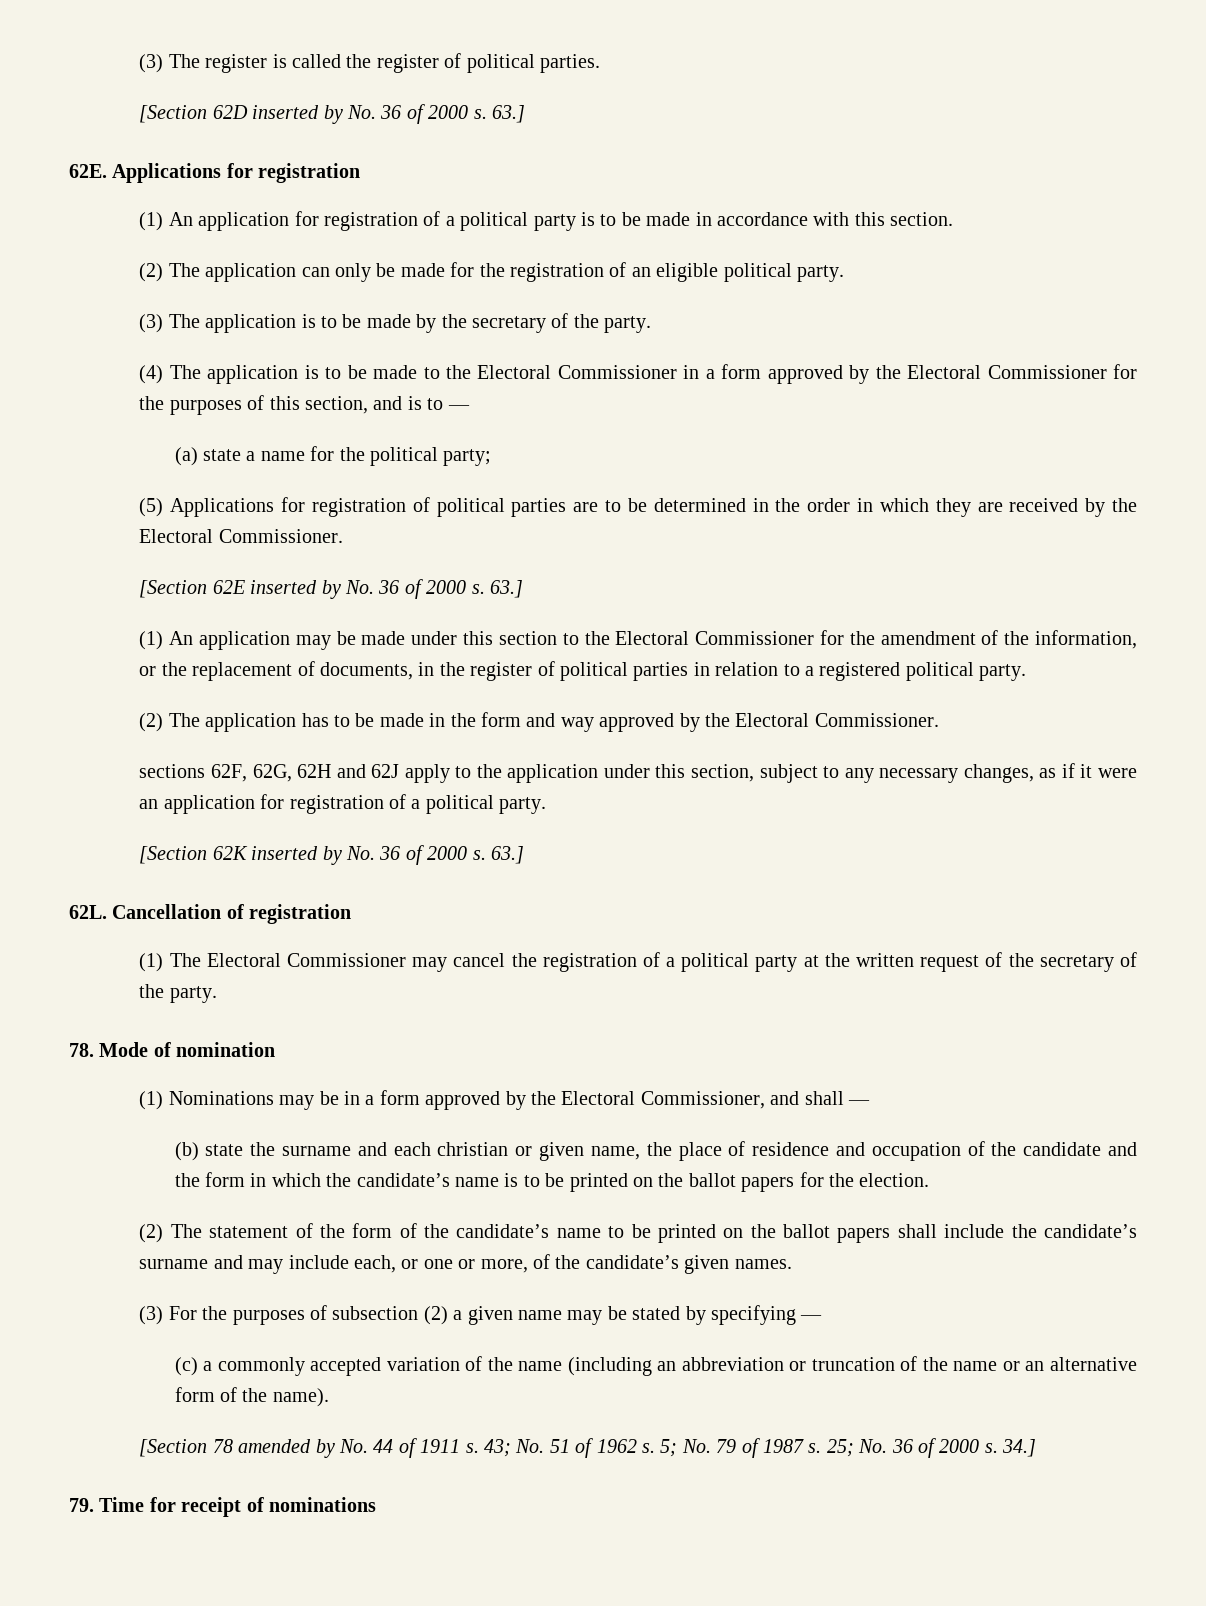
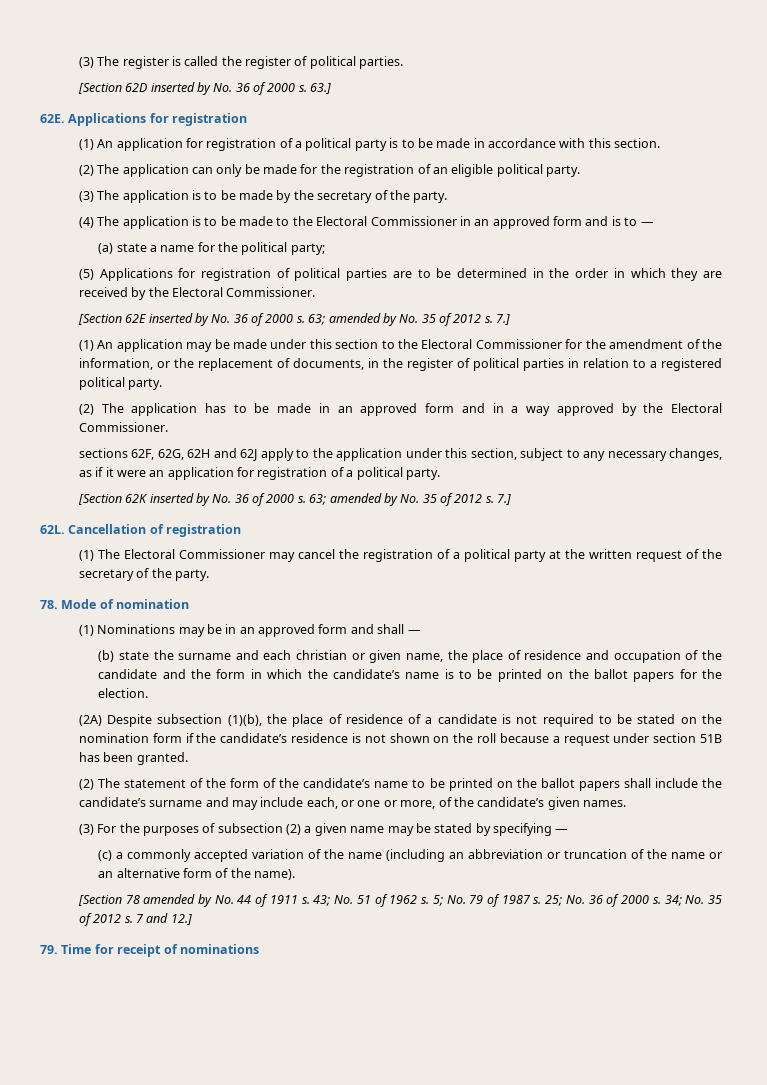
- (4) The application is to be made to the Electoral Commissioner in a form approved by the Electoral Commissioner for the purposes of this section, and is to —
+ (4) The application is to be made to the Electoral Commissioner in an approved form and is to —
- [Section 62E inserted by No. 36 of 2000 s. 63.]
+ [Section 62E inserted by No. 36 of 2000 s. 63; amended by No. 35 of 2012 s. 7.]
- (2) The application has to be made in the form and way approved by the Electoral Commissioner.
+ (2) The application has to be made in an approved form and in a way approved by the Electoral Commissioner.
- [Section 62K inserted by No. 36 of 2000 s. 63.]
+ [Section 62K inserted by No. 36 of 2000 s. 63; amended by No. 35 of 2012 s. 7.]
- (1) Nominations may be in a form approved by the Electoral Commissioner, and shall —
+ (1) Nominations may be in an approved form and shall —
+ (2A) Despite subsection (1)(b), the place of residence of a candidate is not required to be stated on the nomination form if the candidate’s residence is not shown on the roll because a request under section 51B has been granted.
- 34.]
+ 34; No. 35 of 2012 s. 7 and 12.]

